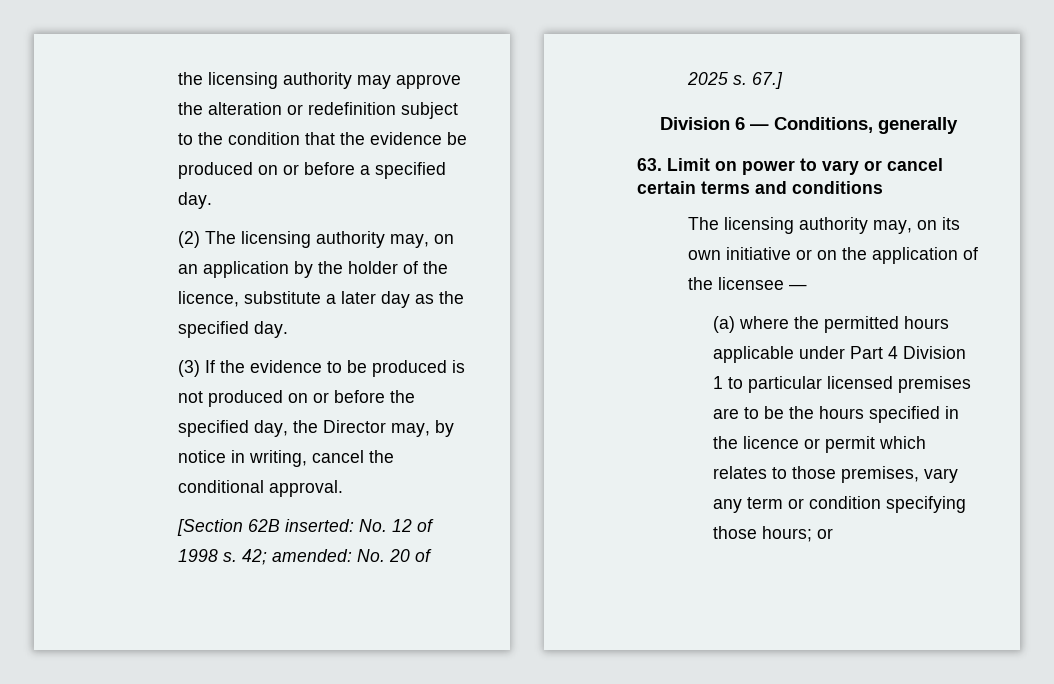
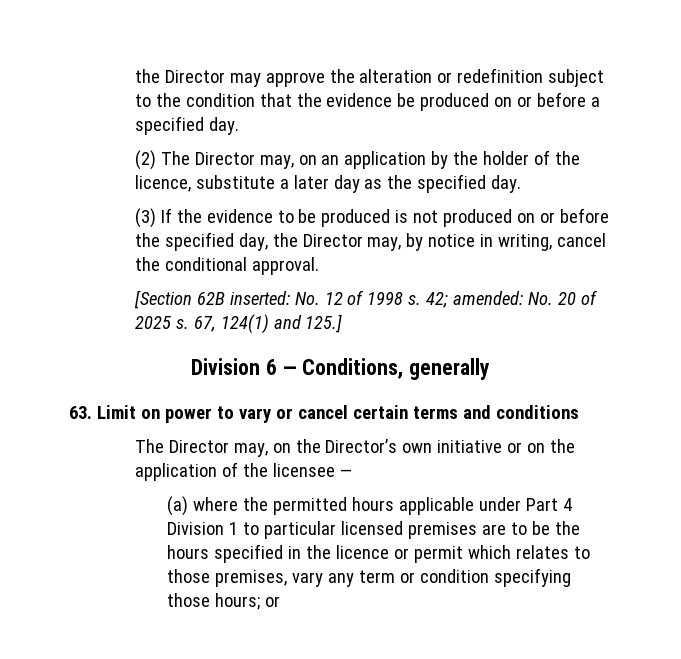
- the licensing authority may approve the alteration or redefinition subject to the condition that the evidence be produced on or before a specified day.
+ the Director may approve the alteration or redefinition subject to the condition that the evidence be produced on or before a specified day.
- (2) The licensing authority may, on an application by the holder of the licence, substitute a later day as the specified day.
+ (2) The Director may, on an application by the holder of the licence, substitute a later day as the specified day.
- 67.]
+ 67, 124(1) and 125.]
- The licensing authority may, on its own initiative or on the application of the licensee —
+ The Director may, on the Director’s own initiative or on the application of the licensee —

